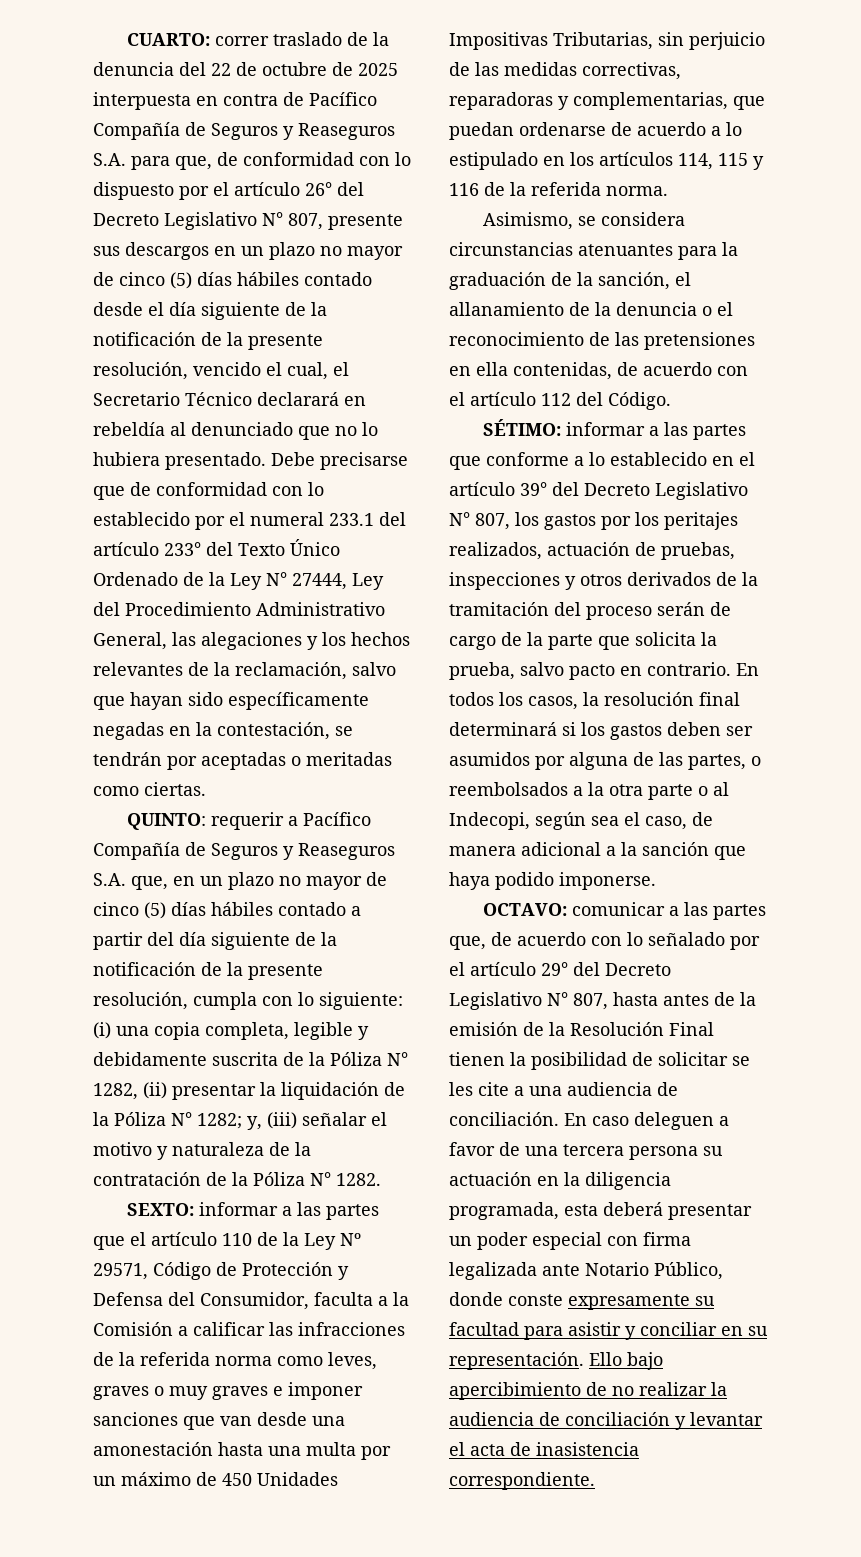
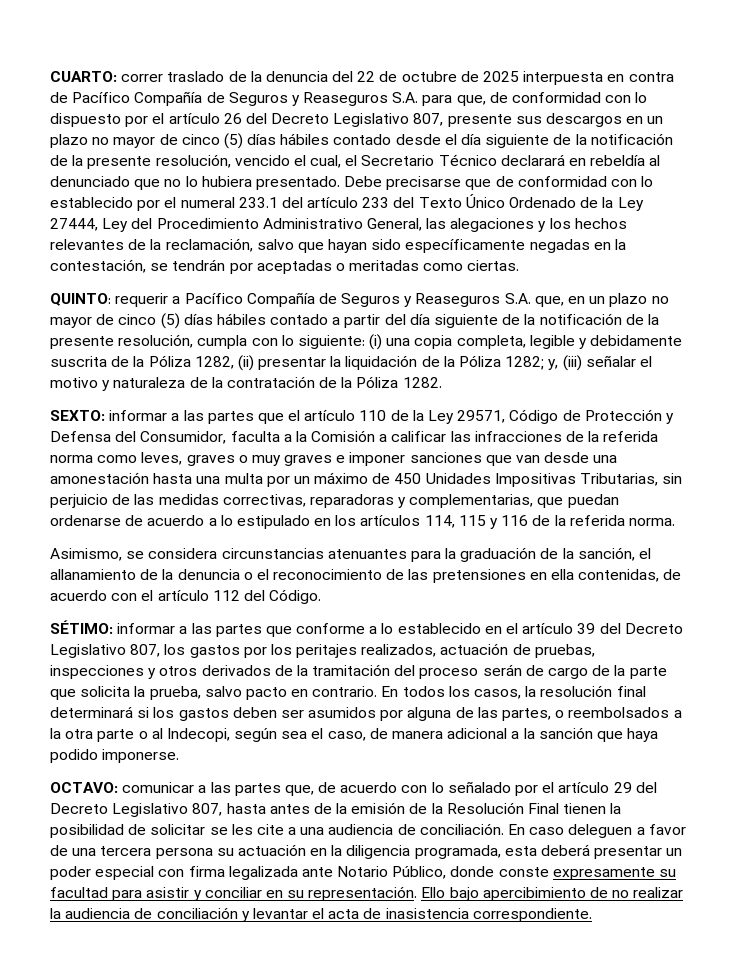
- correr traslado de la denuncia del 22 de octubre de 2025 interpuesta en contra de Pacífico Compañía de Seguros y Reaseguros S.A. para que, de conformidad con lo dispuesto por el artículo 26° del Decreto Legislativo N° 807, presente sus descargos en un plazo no mayor de cinco (5) días hábiles contado desde el día siguiente de la notificación de la presente resolución, vencido el cual, el Secretario Técnico declarará en rebeldía al denunciado que no lo hubiera presentado.
+ correr traslado de la denuncia del 22 de octubre de 2025 interpuesta en contra de Pacífico Compañía de Seguros y Reaseguros S.A. para que, de conformidad con lo dispuesto por el artículo 26 del Decreto Legislativo 807, presente sus descargos en un plazo no mayor de cinco (5) días hábiles contado desde el día siguiente de la notificación de la presente resolución, vencido el cual, el Secretario Técnico declarará en rebeldía al denunciado que no lo hubiera presentado.
- Debe precisarse que de conformidad con lo establecido por el numeral 233.1 del artículo 233° del Texto Único Ordenado de la Ley N° 27444, Ley del Procedimiento Administrativo General, las alegaciones y los hechos relevantes de la reclamación, salvo que hayan sido específicamente negadas en la contestación, se tendrán por aceptadas o meritadas como ciertas.
+ Debe precisarse que de conformidad con lo establecido por el numeral 233.1 del artículo 233 del Texto Único Ordenado de la Ley 27444, Ley del Procedimiento Administrativo General, las alegaciones y los hechos relevantes de la reclamación, salvo que hayan sido específicamente negadas en la contestación, se tendrán por aceptadas o meritadas como ciertas.
- (i) una copia completa, legible y debidamente suscrita de la Póliza N° 1282, (ii) presentar la liquidación de la Póliza N° 1282;
+ (i) una copia completa, legible y debidamente suscrita de la Póliza 1282, (ii) presentar la liquidación de la Póliza 1282;
- y, (iii) señalar el motivo y naturaleza de la contratación de la Póliza N° 1282.
+ y, (iii) señalar el motivo y naturaleza de la contratación de la Póliza 1282.
- informar a las partes que el artículo 110 de la Ley Nº 29571, Código de Protección y Defensa del Consumidor, faculta a la Comisión a calificar las infracciones de la referida norma como leves, graves o muy graves e imponer sanciones que van desde una amonestación hasta una multa por un máximo de 450 Unidades Impositivas Tributarias, sin perjuicio de las medidas correctivas, reparadoras y complementarias, que puedan ordenarse de acuerdo a lo estipulado en los artículos 114, 115 y 116 de la referida norma.
+ informar a las partes que el artículo 110 de la Ley 29571, Código de Protección y Defensa del Consumidor, faculta a la Comisión a calificar las infracciones de la referida norma como leves, graves o muy graves e imponer sanciones que van desde una amonestación hasta una multa por un máximo de 450 Unidades Impositivas Tributarias, sin perjuicio de las medidas correctivas, reparadoras y complementarias, que puedan ordenarse de acuerdo a lo estipulado en los artículos 114, 115 y 116 de la referida norma.
- SÉTIMO: informar a las partes que conforme a lo establecido en el artículo 39° del Decreto Legislativo N° 807, los gastos por los peritajes realizados, actuación de pruebas, inspecciones y otros derivados de la tramitación del proceso serán de cargo de la parte que solicita la prueba, salvo pacto en contrario.
+ SÉTIMO: informar a las partes que conforme a lo establecido en el artículo 39 del Decreto Legislativo 807, los gastos por los peritajes realizados, actuación de pruebas, inspecciones y otros derivados de la tramitación del proceso serán de cargo de la parte que solicita la prueba, salvo pacto en contrario.
- OCTAVO: comunicar a las partes que, de acuerdo con lo señalado por el artículo 29° del Decreto Legislativo N° 807, hasta antes de la emisión de la Resolución Final tienen la posibilidad de solicitar se les cite a una audiencia de conciliación.
+ OCTAVO: comunicar a las partes que, de acuerdo con lo señalado por el artículo 29 del Decreto Legislativo 807, hasta antes de la emisión de la Resolución Final tienen la posibilidad de solicitar se les cite a una audiencia de conciliación.

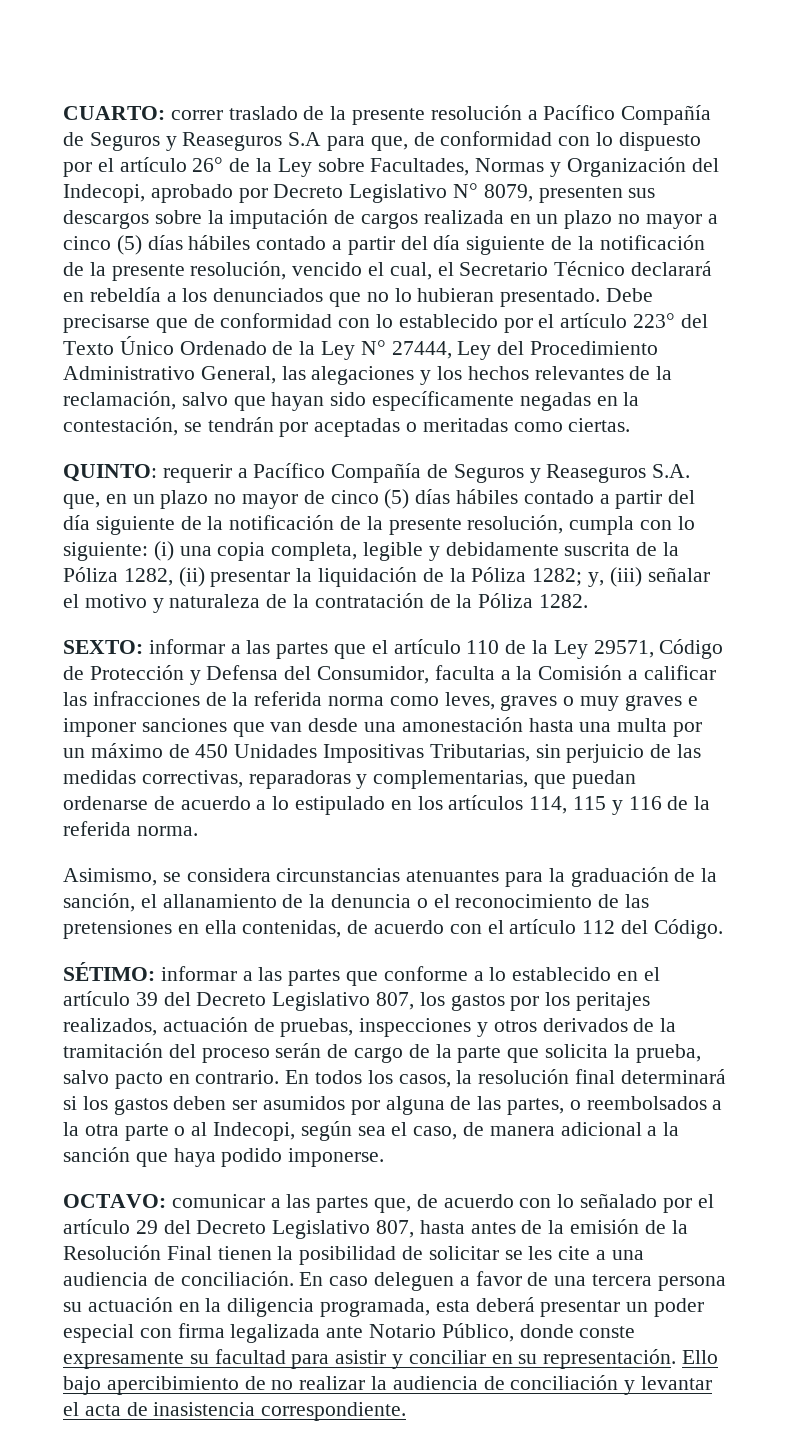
- CUARTO: correr traslado de la denuncia del 22 de octubre de 2025 interpuesta en contra de Pacífico Compañía de Seguros y Reaseguros S.A. para que, de conformidad con lo dispuesto por el artículo 26 del Decreto Legislativo 807, presente sus descargos en un plazo no mayor de cinco (5) días hábiles contado desde el día siguiente de la notificación de la presente resolución, vencido el cual, el Secretario Técnico declarará en rebeldía al denunciado que no lo hubiera presentado.
+ CUARTO: correr traslado de la presente resolución a Pacífico Compañía de Seguros y Reaseguros S.A para que, de conformidad con lo dispuesto por el artículo 26° de la Ley sobre Facultades, Normas y Organización del Indecopi, aprobado por Decreto Legislativo N° 8079, presenten sus descargos sobre la imputación de cargos realizada en un plazo no mayor a cinco (5) días hábiles contado a partir del día siguiente de la notificación de la presente resolución, vencido el cual, el Secretario Técnico declarará en rebeldía a los denunciados que no lo hubieran presentado.
- Debe precisarse que de conformidad con lo establecido por el numeral 233.1 del artículo 233 del Texto Único Ordenado de la Ley 27444, Ley del Procedimiento Administrativo General, las alegaciones y los hechos relevantes de la reclamación, salvo que hayan sido específicamente negadas en la contestación, se tendrán por aceptadas o meritadas como ciertas.
+ Debe precisarse que de conformidad con lo establecido por el artículo 223° del Texto Único Ordenado de la Ley N° 27444, Ley del Procedimiento Administrativo General, las alegaciones y los hechos relevantes de la reclamación, salvo que hayan sido específicamente negadas en la contestación, se tendrán por aceptadas o meritadas como ciertas.

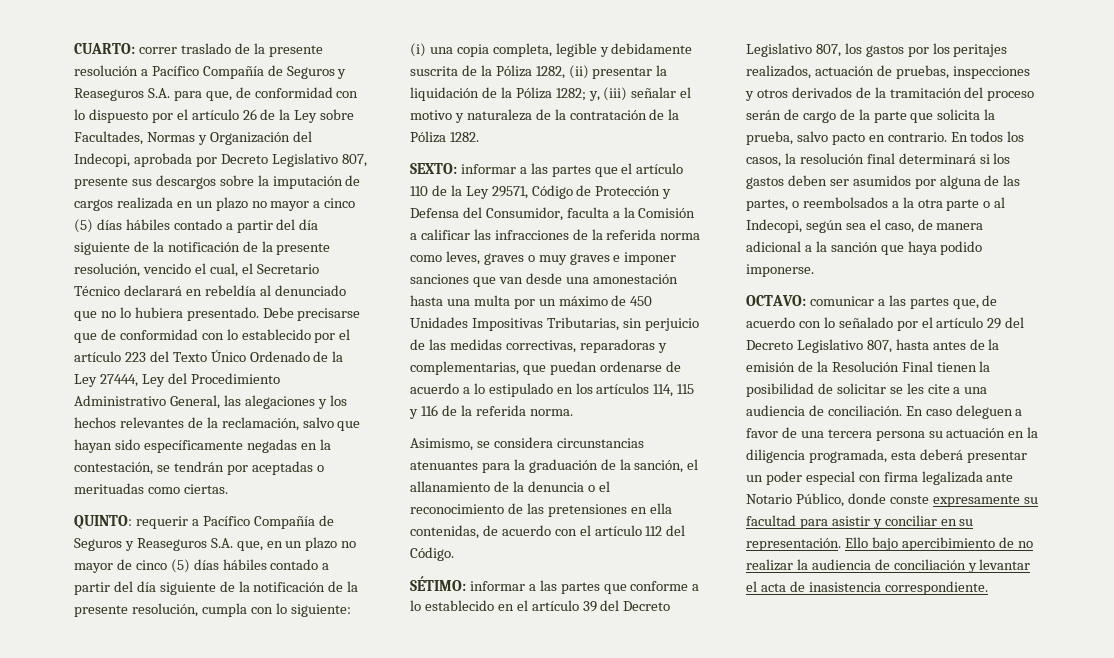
- correr traslado de la presente resolución a Pacífico Compañía de Seguros y Reaseguros S.A para que, de conformidad con lo dispuesto por el artículo 26° de la Ley sobre Facultades, Normas y Organización del Indecopi, aprobado por Decreto Legislativo N° 8079, presenten sus descargos sobre la imputación de cargos realizada en un plazo no mayor a cinco (5) días hábiles contado a partir del día siguiente de la notificación de la presente resolución, vencido el cual, el Secretario Técnico declarará en rebeldía a los denunciados que no lo hubieran presentado.
+ correr traslado de la presente resolución a Pacífico Compañía de Seguros y Reaseguros S.A. para que, de conformidad con lo dispuesto por el artículo 26 de la Ley sobre Facultades, Normas y Organización del Indecopi, aprobada por Decreto Legislativo 807, presente sus descargos sobre la imputación de cargos realizada en un plazo no mayor a cinco (5) días hábiles contado a partir del día siguiente de la notificación de la presente resolución, vencido el cual, el Secretario Técnico declarará en rebeldía al denunciado que no lo hubiera presentado.
- Debe precisarse que de conformidad con lo establecido por el artículo 223° del Texto Único Ordenado de la Ley N° 27444, Ley del Procedimiento Administrativo General, las alegaciones y los hechos relevantes de la reclamación, salvo que hayan sido específicamente negadas en la contestación, se tendrán por aceptadas o meritadas como ciertas.
+ Debe precisarse que de conformidad con lo establecido por el artículo 223 del Texto Único Ordenado de la Ley 27444, Ley del Procedimiento Administrativo General, las alegaciones y los hechos relevantes de la reclamación, salvo que hayan sido específicamente negadas en la contestación, se tendrán por aceptadas o merituadas como ciertas.

